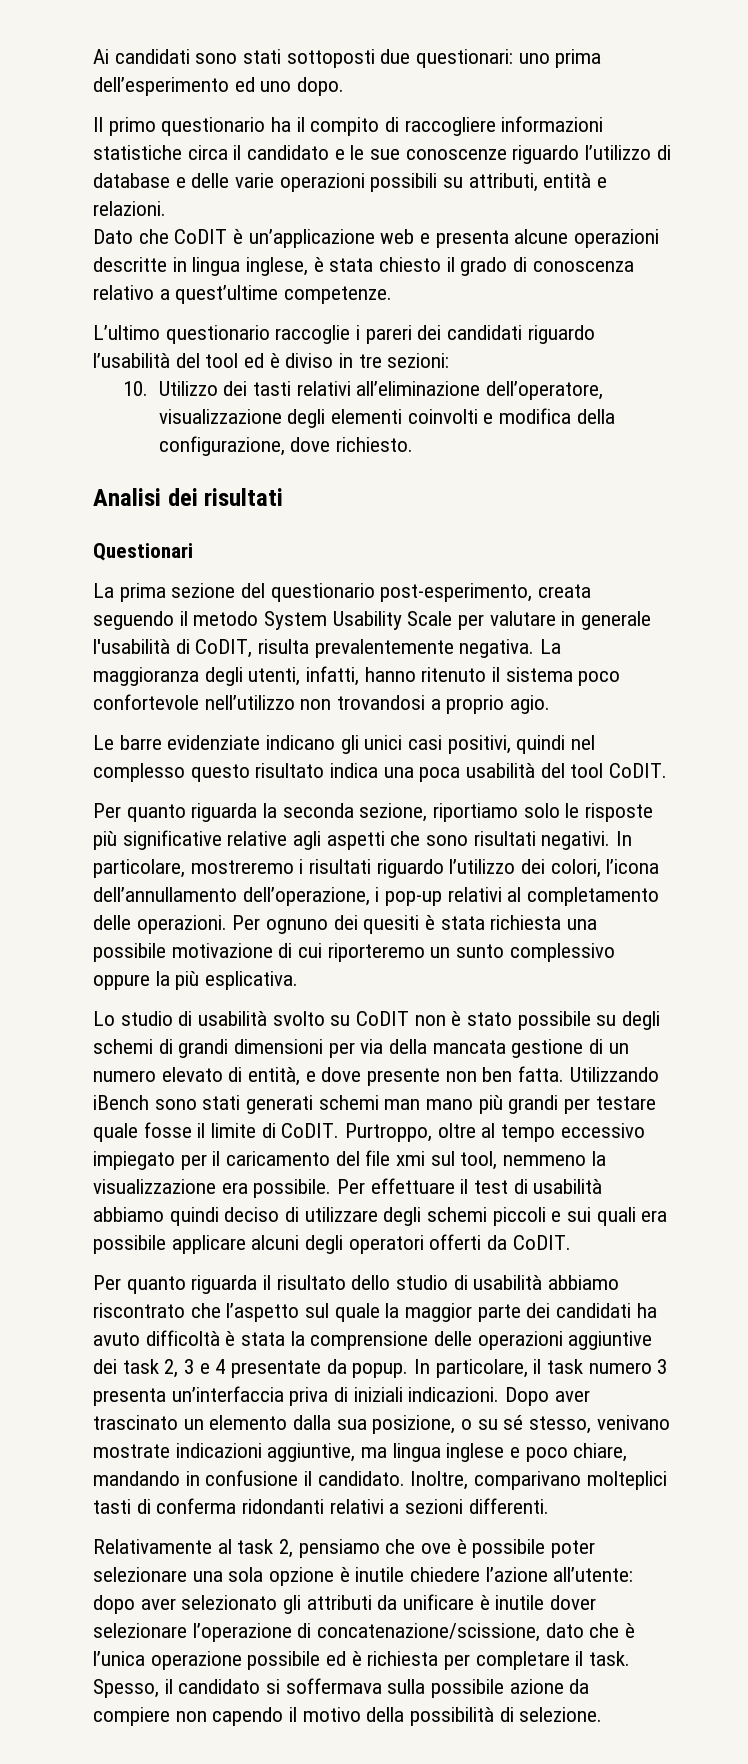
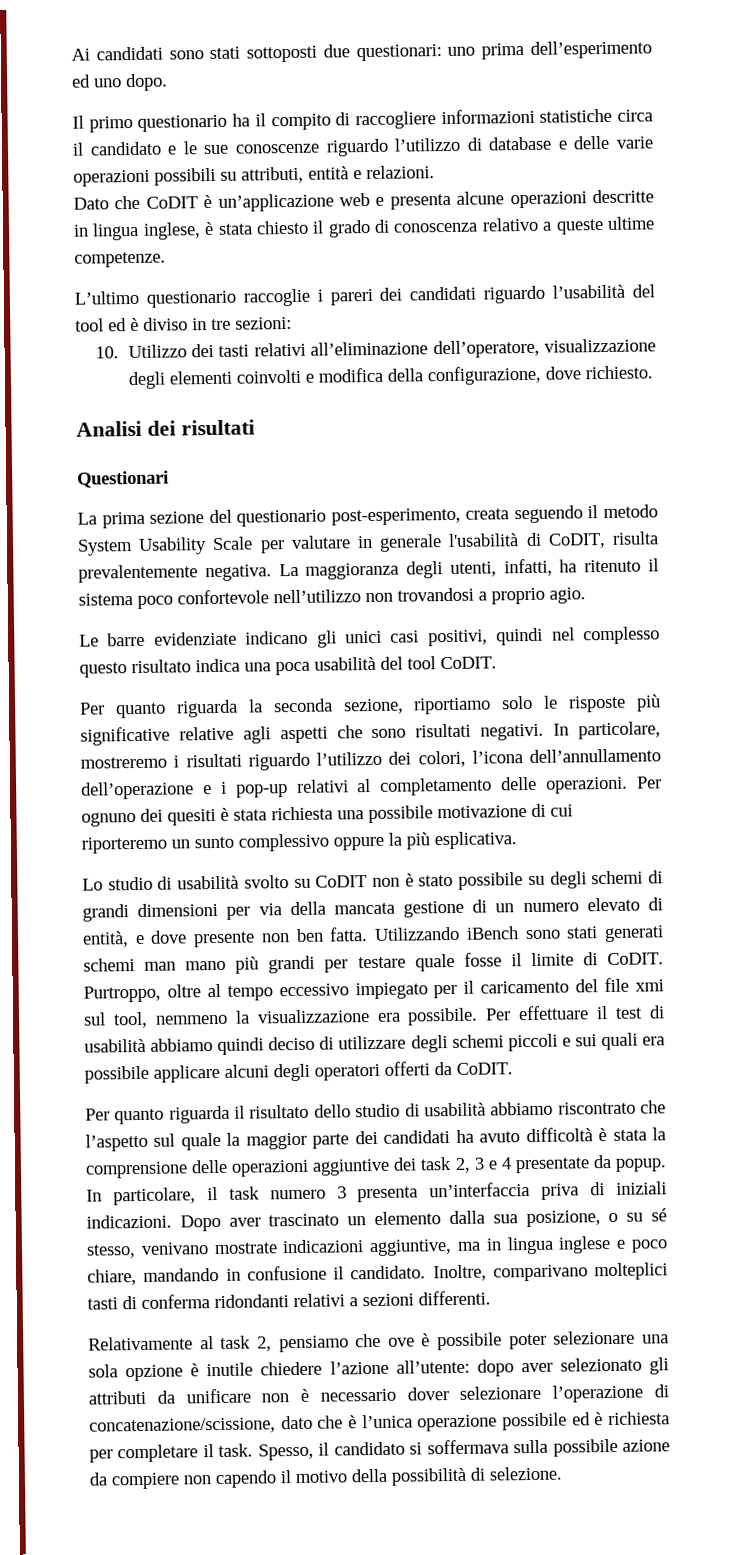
- Dato che CoDIT è un’applicazione web e presenta alcune operazioni descritte in lingua inglese, è stata chiesto il grado di conoscenza relativo a quest’ultime competenze.
+ Dato che CoDIT è un’applicazione web e presenta alcune operazioni descritte in lingua inglese, è stata chiesto il grado di conoscenza relativo a queste ultime competenze.
- La maggioranza degli utenti, infatti, hanno ritenuto il sistema poco confortevole nell’utilizzo non trovandosi a proprio agio.
+ La maggioranza degli utenti, infatti, ha ritenuto il sistema poco confortevole nell’utilizzo non trovandosi a proprio agio.
- In particolare, mostreremo i risultati riguardo l’utilizzo dei colori, l’icona dell’annullamento dell’operazione, i pop-up relativi al completamento delle operazioni.
+ In particolare, mostreremo i risultati riguardo l’utilizzo dei colori, l’icona dell’annullamento dell’operazione e i pop-up relativi al completamento delle operazioni.
- Dopo aver trascinato un elemento dalla sua posizione, o su sé stesso, venivano mostrate indicazioni aggiuntive, ma lingua inglese e poco chiare, mandando in confusione il candidato.
+ Dopo aver trascinato un elemento dalla sua posizione, o su sé stesso, venivano mostrate indicazioni aggiuntive, ma in lingua inglese e poco chiare, mandando in confusione il candidato.
- Relativamente al task 2, pensiamo che ove è possibile poter selezionare una sola opzione è inutile chiedere l’azione all’utente: dopo aver selezionato gli attributi da unificare è inutile dover selezionare l’operazione di concatenazione/scissione, dato che è l’unica operazione possibile ed è richiesta per completare il task.
+ Relativamente al task 2, pensiamo che ove è possibile poter selezionare una sola opzione è inutile chiedere l’azione all’utente: dopo aver selezionato gli attributi da unificare non è necessario dover selezionare l’operazione di concatenazione/scissione, dato che è l’unica operazione possibile ed è richiesta per completare il task.

